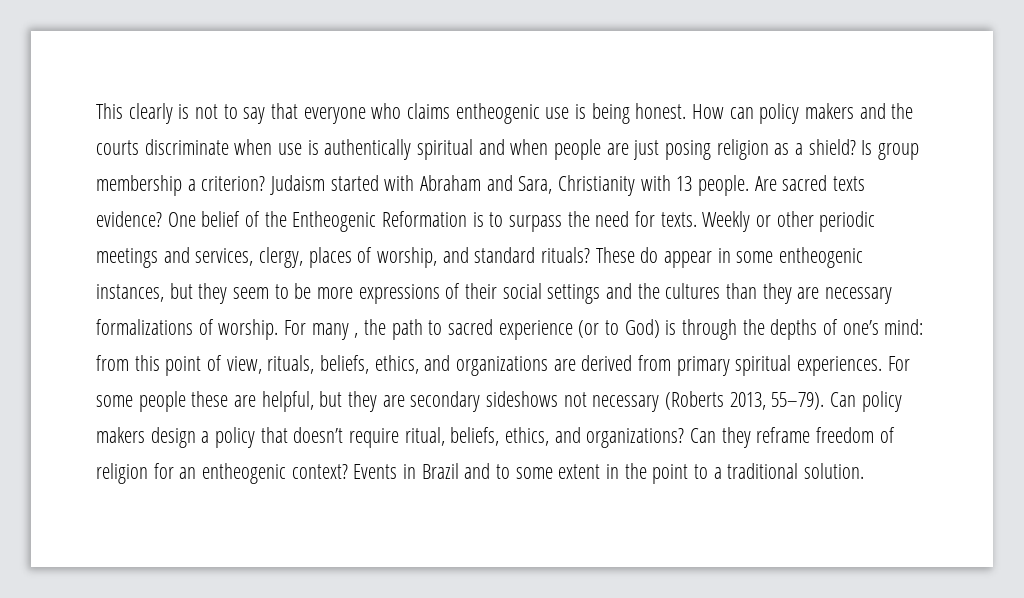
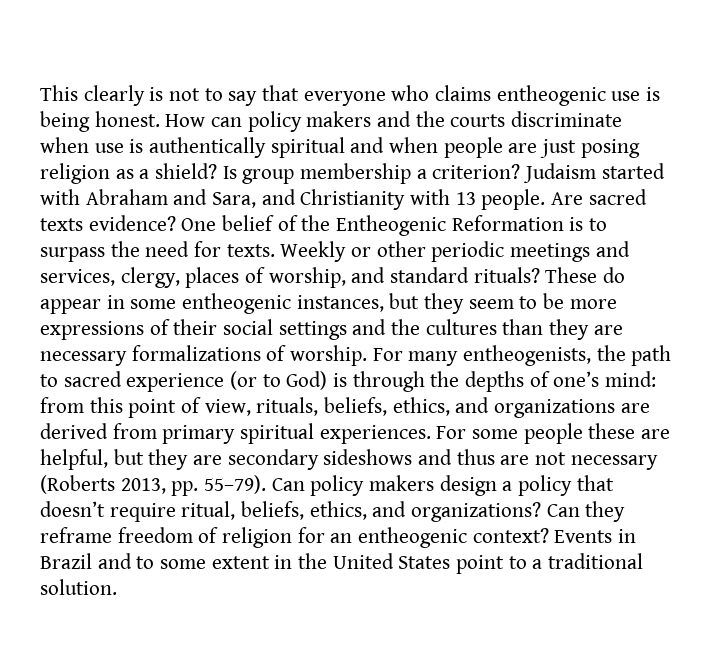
- Judaism started with Abraham and Sara, Christianity with 13 people.
+ Judaism started with Abraham and Sara, and Christianity with 13 people.
- For many , the path to sacred experience (or to God) is through the depths of one’s mind: from this point of view, rituals, beliefs, ethics, and organizations are derived from primary spiritual experiences.
+ For many entheogenists, the path to sacred experience (or to God) is through the depths of one’s mind: from this point of view, rituals, beliefs, ethics, and organizations are derived from primary spiritual experiences.
- For some people these are helpful, but they are secondary sideshows not necessary (Roberts 2013, 55–79).
+ For some people these are helpful, but they are secondary sideshows and thus are not necessary (Roberts 2013, pp. 55–79).
- Events in Brazil and to some extent in the point to a traditional solution.
+ Events in Brazil and to some extent in the United States point to a traditional solution.

